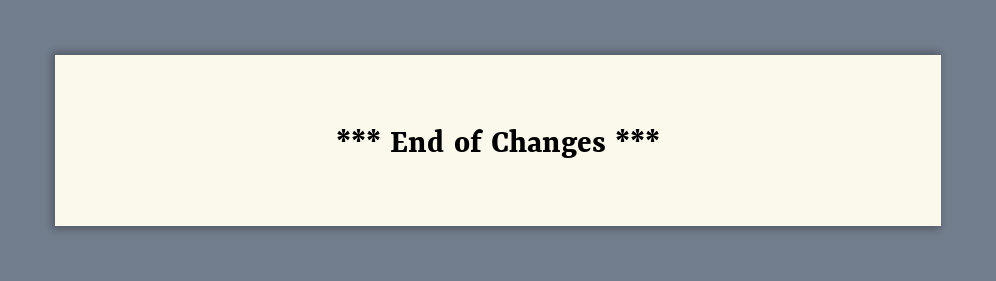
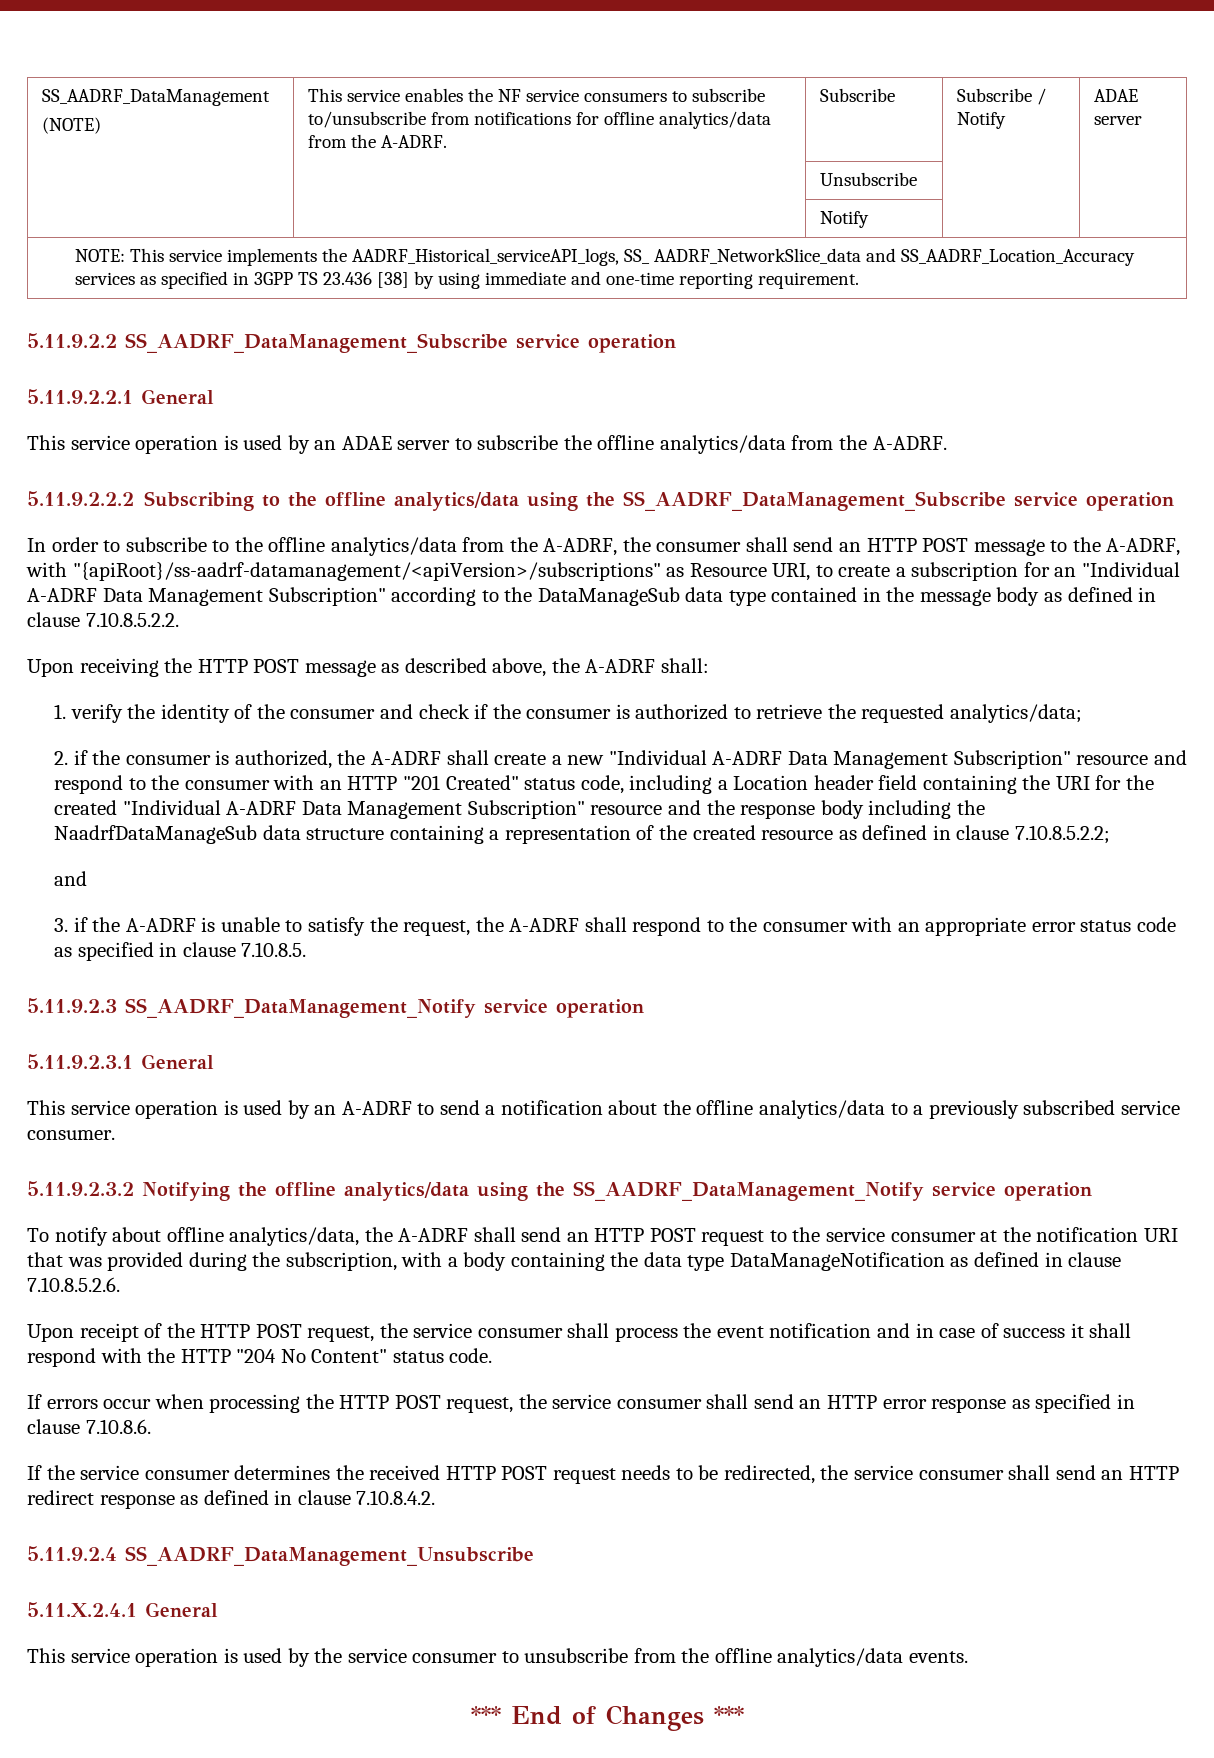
+ SS_AADRF_DataManagement
+ (NOTE) | This service enables the NF service consumers to subscribe to/unsubscribe from notifications for offline analytics/data from the A-ADRF. | Subscribe | Subscribe / Notify | ADAE server
+ | | Unsubscribe | |
+ | | Notify | |
+ NOTE: This service implements the AADRF_Historical_serviceAPI_logs, SS_ AADRF_NetworkSlice_data and SS_AADRF_Location_Accuracy services as specified in 3GPP TS 23.436 [38] by using immediate and one-time reporting requirement.
+ 5.11.9.2.2 SS_AADRF_DataManagement_Subscribe service operation
+ 5.11.9.2.2.1 General
+ This service operation is used by an ADAE server to subscribe the offline analytics/data from the A-ADRF.
+ 5.11.9.2.2.2 Subscribing to the offline analytics/data using the SS_AADRF_DataManagement_Subscribe service operation
+ In order to subscribe to the offline analytics/data from the A-ADRF, the consumer shall send an HTTP POST message to the A-ADRF, with "{apiRoot}/ss-aadrf-datamanagement/<apiVersion>/subscriptions" as Resource URI, to create a subscription for an "Individual A-ADRF Data Management Subscription" according to the DataManageSub data type contained in the message body as defined in clause 7.10.8.5.2.2.
+ Upon receiving the HTTP POST message as described above, the A-ADRF shall:
+ 1. verify the identity of the consumer and check if the consumer is authorized to retrieve the requested analytics/data;
+ 2. if the consumer is authorized, the A-ADRF shall create a new "Individual A-ADRF Data Management Subscription" resource and respond to the consumer with an HTTP "201 Created" status code, including a Location header field containing the URI for the created "Individual A-ADRF Data Management Subscription" resource and the response body including the NaadrfDataManageSub data structure containing a representation of the created resource as defined in clause 7.10.8.5.2.2;
+ and
+ 3. if the A-ADRF is unable to satisfy the request, the A-ADRF shall respond to the consumer with an appropriate error status code as specified in clause 7.10.8.5.
+ 5.11.9.2.3 SS_AADRF_DataManagement_Notify service operation
+ 5.11.9.2.3.1 General
+ This service operation is used by an A-ADRF to send a notification about the offline analytics/data to a previously subscribed service consumer.
+ 5.11.9.2.3.2 Notifying the offline analytics/data using the SS_AADRF_DataManagement_Notify service operation
+ To notify about offline analytics/data, the A-ADRF shall send an HTTP POST request to the service consumer at the notification URI that was provided during the subscription, with a body containing the data type DataManageNotification as defined in clause 7.10.8.5.2.6.
+ Upon receipt of the HTTP POST request, the service consumer shall process the event notification and in case of success it shall respond with the HTTP "204 No Content" status code.
+ If errors occur when processing the HTTP POST request, the service consumer shall send an HTTP error response as specified in clause 7.10.8.6.
+ If the service consumer determines the received HTTP POST request needs to be redirected, the service consumer shall send an HTTP redirect response as defined in clause 7.10.8.4.2.
+ 5.11.9.2.4 SS_AADRF_DataManagement_Unsubscribe
+ 5.11.X.2.4.1 General
+ This service operation is used by the service consumer to unsubscribe from the offline analytics/data events.

